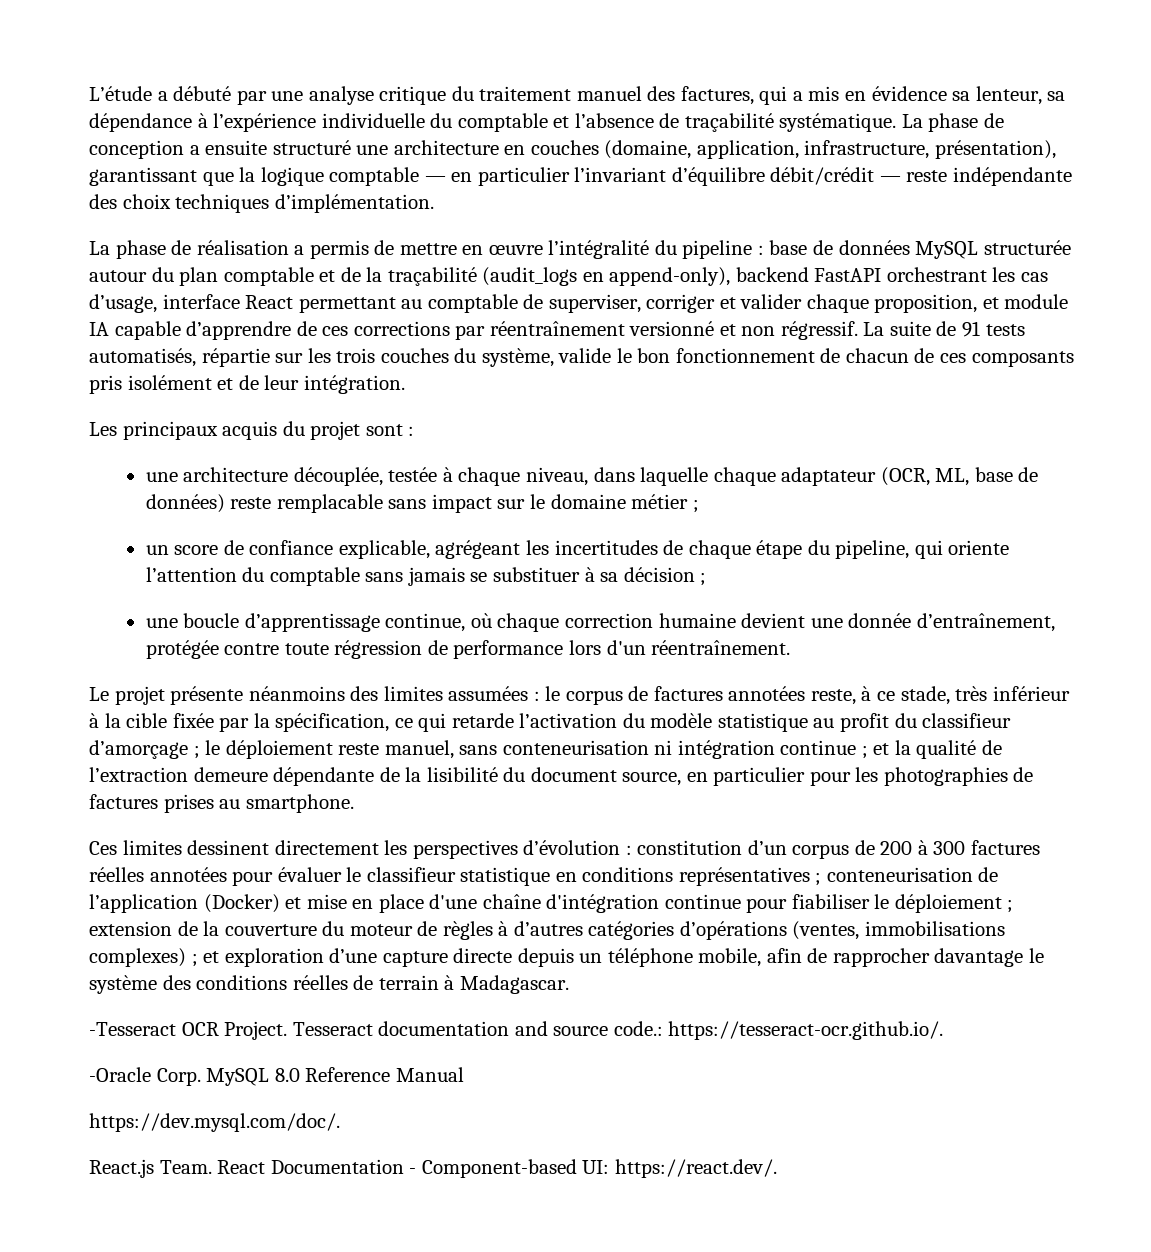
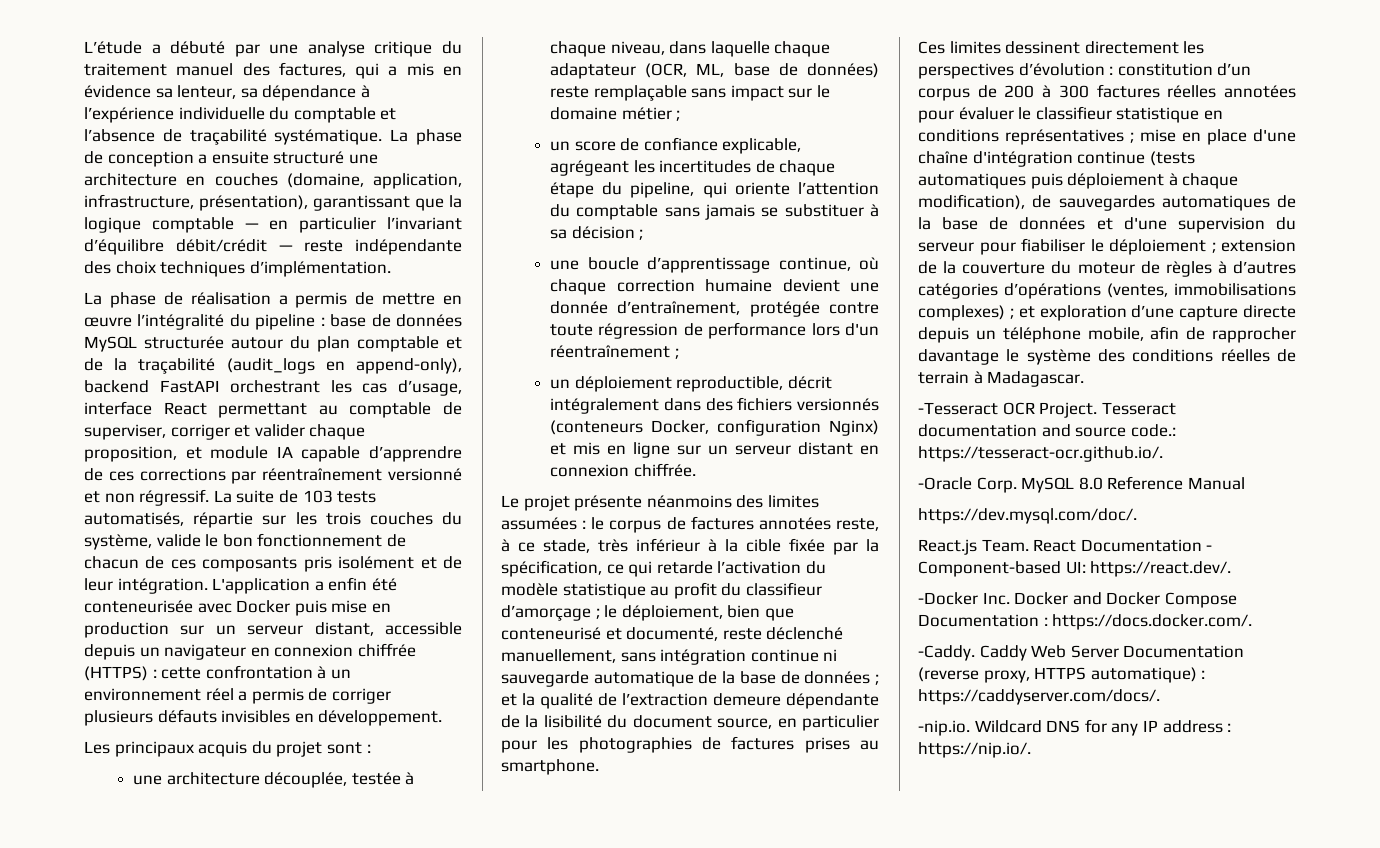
- La suite de 91 tests automatisés, répartie sur les trois couches du système, valide le bon fonctionnement de chacun de ces composants pris isolément et de leur intégration.
+ La suite de 103 tests automatisés, répartie sur les trois couches du système, valide le bon fonctionnement de chacun de ces composants pris isolément et de leur intégration. L'application a enfin été conteneurisée avec Docker puis mise en production sur un serveur distant, accessible depuis un navigateur en connexion chiffrée (HTTPS) : cette confrontation à un environnement réel a permis de corriger plusieurs défauts invisibles en développement.
- une architecture découplée, testée à chaque niveau, dans laquelle chaque adaptateur (OCR, ML, base de données) reste remplacable sans impact sur le domaine métier ;
+ une architecture découplée, testée à chaque niveau, dans laquelle chaque adaptateur (OCR, ML, base de données) reste remplaçable sans impact sur le domaine métier ;
- une boucle d’apprentissage continue, où chaque correction humaine devient une donnée d’entraînement, protégée contre toute régression de performance lors d'un réentraînement.
+ une boucle d’apprentissage continue, où chaque correction humaine devient une donnée d’entraînement, protégée contre toute régression de performance lors d'un réentraînement ;
+ un déploiement reproductible, décrit intégralement dans des fichiers versionnés (conteneurs Docker, configuration Nginx) et mis en ligne sur un serveur distant en connexion chiffrée.
- le déploiement reste manuel, sans conteneurisation ni intégration continue ;
+ le déploiement, bien que conteneurisé et documenté, reste déclenché manuellement, sans intégration continue ni sauvegarde automatique de la base de données ;
- conteneurisation de l’application (Docker) et mise en place d'une chaîne d'intégration continue pour fiabiliser le déploiement ;
+ mise en place d'une chaîne d'intégration continue (tests automatiques puis déploiement à chaque modification), de sauvegardes automatiques de la base de données et d'une supervision du serveur pour fiabiliser le déploiement ;
+ -Docker Inc. Docker and Docker Compose Documentation : https://docs.docker.com/.
+ -Caddy. Caddy Web Server Documentation (reverse proxy, HTTPS automatique) : https://caddyserver.com/docs/.
+ -nip.io. Wildcard DNS for any IP address : https://nip.io/.

